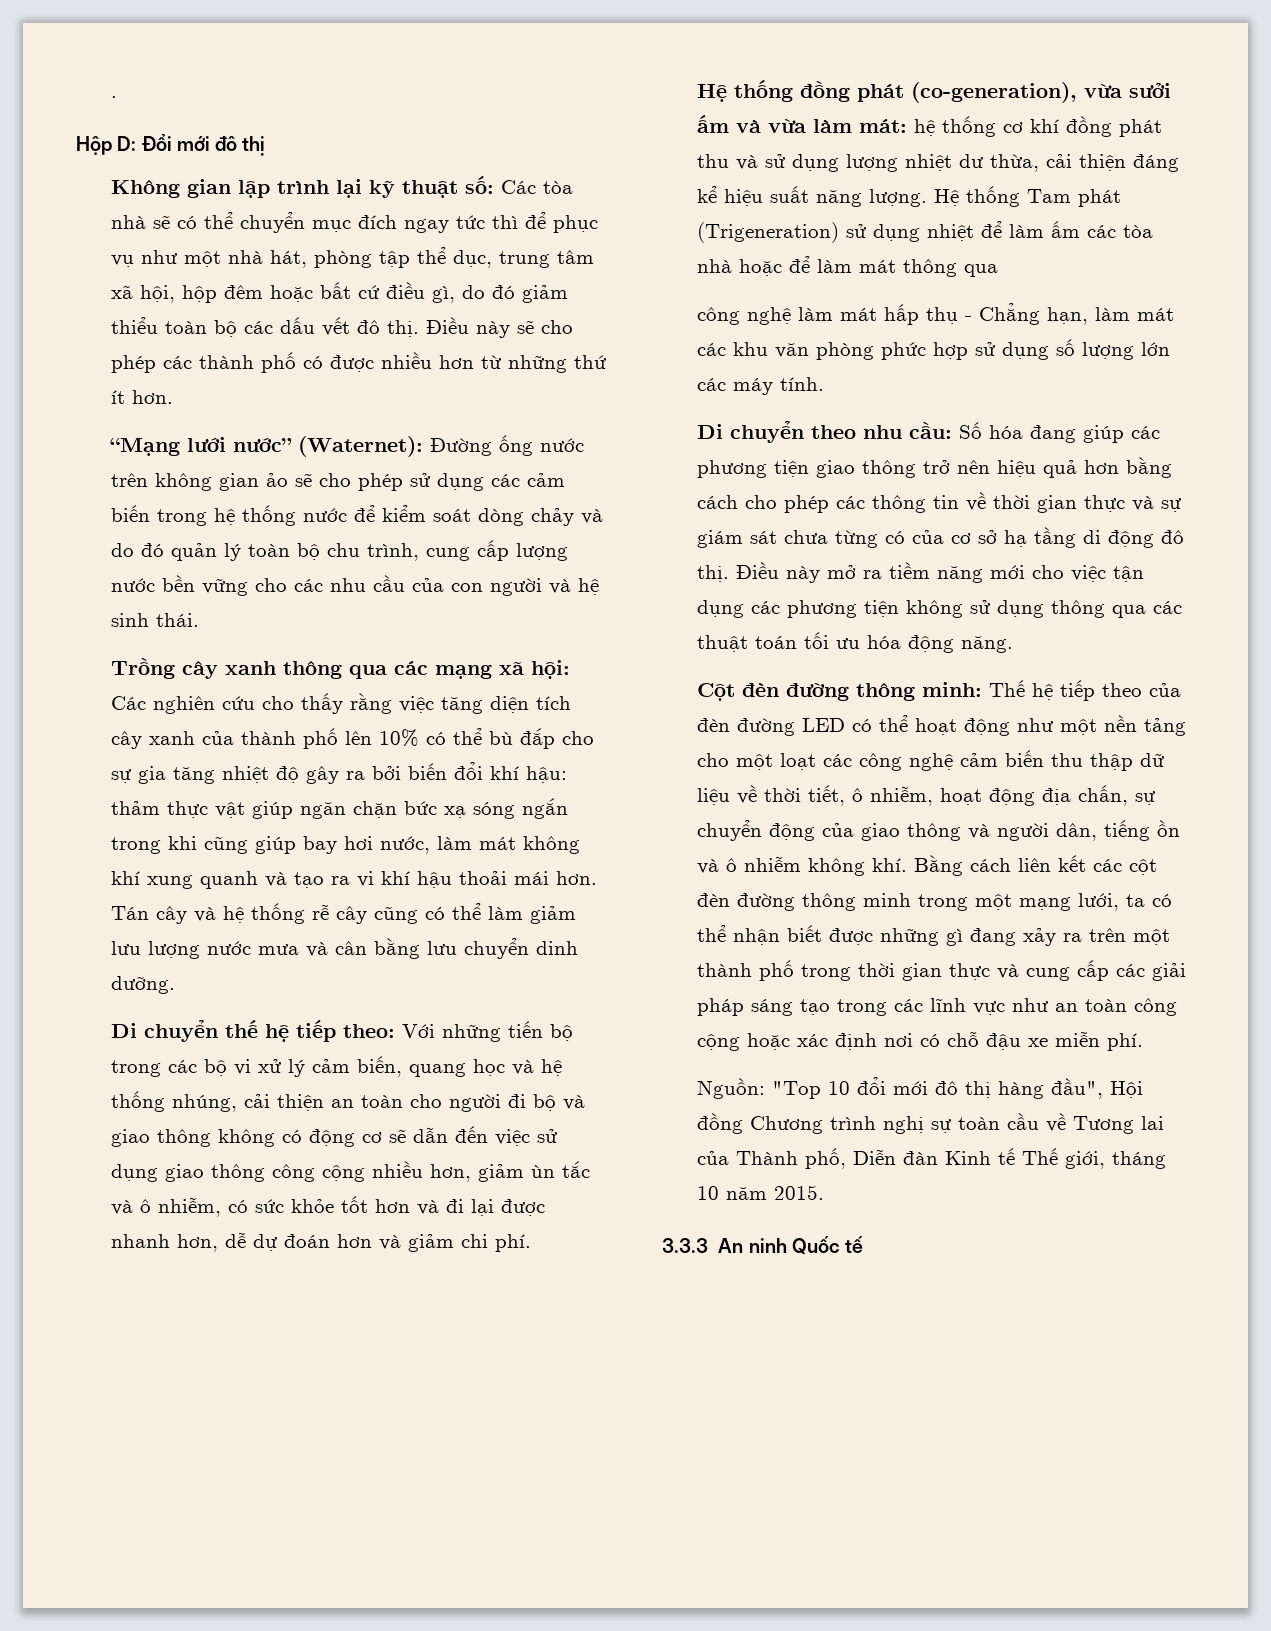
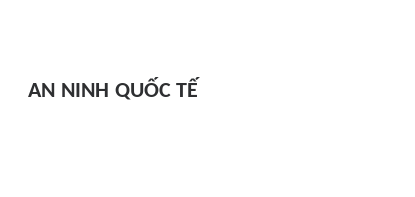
- .
- Hộp D: Đổi mới đô thị
- Không gian lập trình lại kỹ thuật số: Các tòa nhà sẽ có thể chuyển mục đích ngay tức thì để phục vụ như một nhà hát, phòng tập thể dục, trung tâm xã hội, hộp đêm hoặc bất cứ điều gì, do đó giảm thiểu toàn bộ các dấu vết đô thị. Điều này sẽ cho phép các thành phố có được nhiều hơn từ những thứ ít hơn.
- “Mạng lưới nước” (Waternet): Đường ống nước trên không gian ảo sẽ cho phép sử dụng các cảm biến trong hệ thống nước để kiểm soát dòng chảy và do đó quản lý toàn bộ chu trình, cung cấp lượng nước bền vững cho các nhu cầu của con người và hệ sinh thái.
- Trồng cây xanh thông qua các mạng xã hội: Các nghiên cứu cho thấy rằng việc tăng diện tích cây xanh của thành phố lên 10% có thể bù đắp cho sự gia tăng nhiệt độ gây ra bởi biến đổi khí hậu: thảm thực vật giúp ngăn chặn bức xạ sóng ngắn trong khi cũng giúp bay hơi nước, làm mát không khí xung quanh và tạo ra vi khí hậu thoải mái hơn. Tán cây và hệ thống rễ cây cũng có thể làm giảm lưu lượng nước mưa và cân bằng lưu chuyển dinh dưỡng.
- Di chuyển thế hệ tiếp theo: Với những tiến bộ trong các bộ vi xử lý cảm biến, quang học và hệ thống nhúng, cải thiện an toàn cho người đi bộ và giao thông không có động cơ sẽ dẫn đến việc sử dụng giao thông công cộng nhiều hơn, giảm ùn tắc và ô nhiễm, có sức khỏe tốt hơn và đi lại được nhanh hơn, dễ dự đoán hơn và giảm chi phí.
- Hệ thống đồng phát (co-generation), vừa sưởi ấm và vừa làm mát: hệ thống cơ khí đồng phát thu và sử dụng lượng nhiệt dư thừa, cải thiện đáng kể hiệu suất năng lượng. Hệ thống Tam phát (Trigeneration) sử dụng nhiệt để làm ấm các tòa nhà hoặc để làm mát thông qua
- công nghệ làm mát hấp thụ - Chẳng hạn, làm mát các khu văn phòng phức hợp sử dụng số lượng lớn các máy tính.
- Di chuyển theo nhu cầu: Số hóa đang giúp các phương tiện giao thông trở nên hiệu quả hơn bằng cách cho phép các thông tin về thời gian thực và sự giám sát chưa từng có của cơ sở hạ tầng di động đô thị. Điều này mở ra tiềm năng mới cho việc tận dụng các phương tiện không sử dụng thông qua các thuật toán tối ưu hóa động năng.
- Cột đèn đường thông minh: Thế hệ tiếp theo của đèn đường LED có thể hoạt động như một nền tảng cho một loạt các công nghệ cảm biến thu thập dữ liệu về thời tiết, ô nhiễm, hoạt động địa chấn, sự chuyển động của giao thông và người dân, tiếng ồn và ô nhiễm không khí. Bằng cách liên kết các cột đèn đường thông minh trong một mạng lưới, ta có thể nhận biết được những gì đang xảy ra trên một thành phố trong thời gian thực và cung cấp các giải pháp sáng tạo trong các lĩnh vực như an toàn công cộng hoặc xác định nơi có chỗ đậu xe miễn phí.
- Nguồn: "Top 10 đổi mới đô thị hàng đầu", Hội đồng Chương trình nghị sự toàn cầu về Tương lai của Thành phố, Diễn đàn Kinh tế Thế giới, tháng 10 năm 2015.
- 3.3.3 An ninh Quốc tế
+ AN NINH QUỐC TẾ

